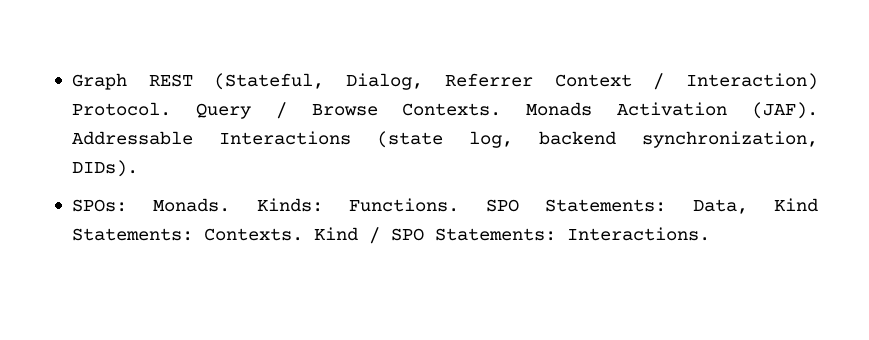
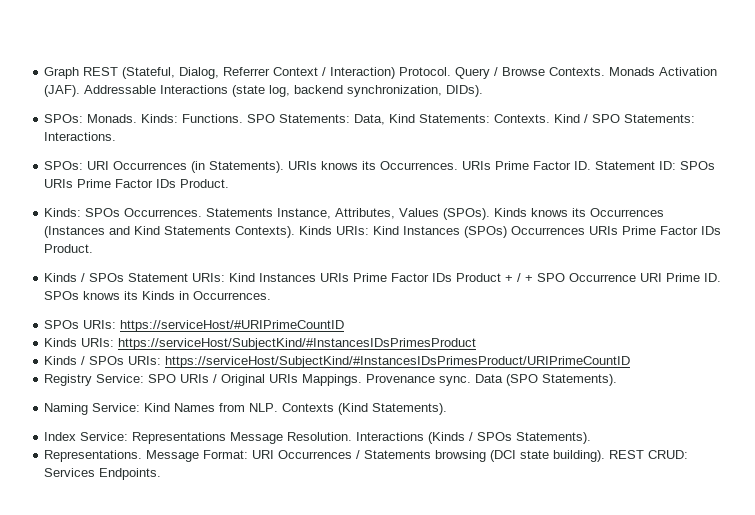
+ SPOs: URI Occurrences (in Statements). URIs knows its Occurrences. URIs Prime Factor ID. Statement ID: SPOs URIs Prime Factor IDs Product.
+ Kinds: SPOs Occurrences. Statements Instance, Attributes, Values (SPOs). Kinds knows its Occurrences (Instances and Kind Statements Contexts). Kinds URIs: Kind Instances (SPOs) Occurrences URIs Prime Factor IDs Product.
+ Kinds / SPOs Statement URIs: Kind Instances URIs Prime Factor IDs Product + / + SPO Occurrence URI Prime ID. SPOs knows its Kinds in Occurrences.
+ SPOs URIs: https://serviceHost/#URIPrimeCountID
+ Kinds URIs: https://serviceHost/SubjectKind/#InstancesIDsPrimesProduct
+ Kinds / SPOs URIs: https://serviceHost/SubjectKind/#InstancesIDsPrimesProduct/URIPrimeCountID
+ Registry Service: SPO URIs / Original URIs Mappings. Provenance sync. Data (SPO Statements).
+ Naming Service: Kind Names from NLP. Contexts (Kind Statements).
+ Index Service: Representations Message Resolution. Interactions (Kinds / SPOs Statements).
+ Representations. Message Format: URI Occurrences / Statements browsing (DCI state building). REST CRUD: Services Endpoints.

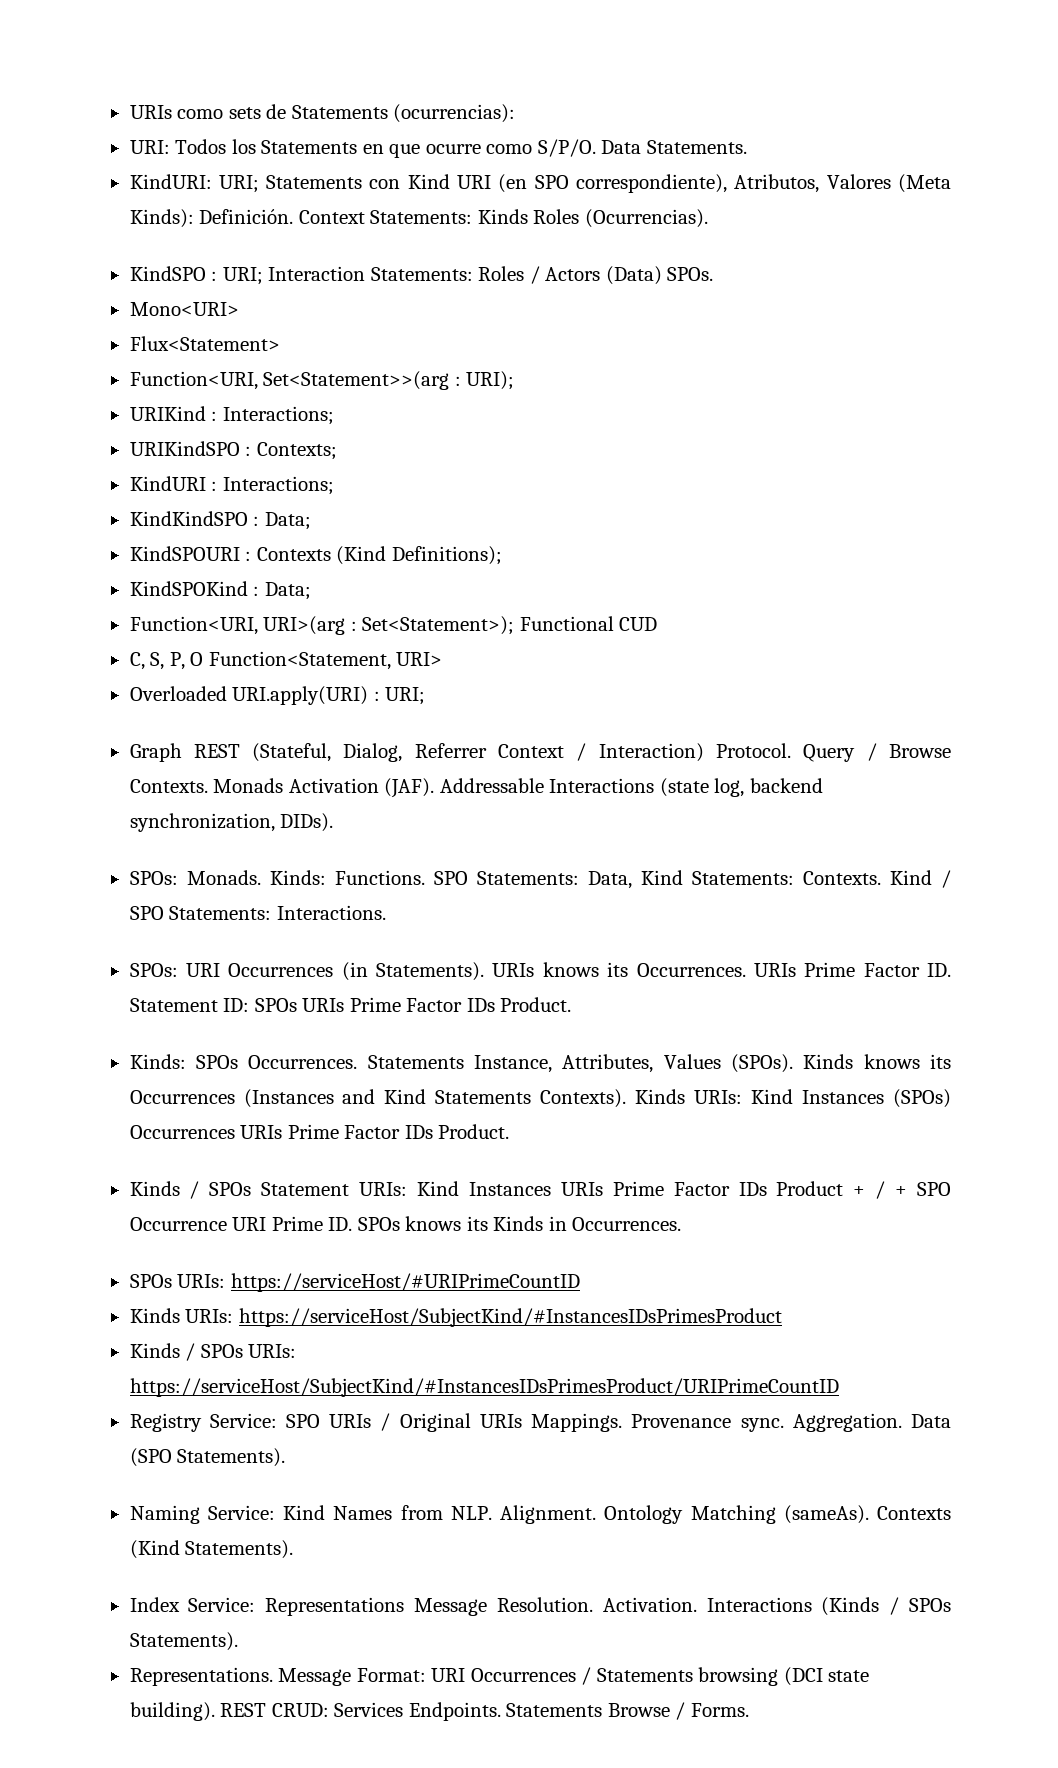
+ URIs como sets de Statements (ocurrencias):
+ URI: Todos los Statements en que ocurre como S/P/O. Data Statements.
+ KindURI: URI; Statements con Kind URI (en SPO correspondiente), Atributos, Valores (Meta Kinds): Definición. Context Statements: Kinds Roles (Ocurrencias).
+ KindSPO : URI; Interaction Statements: Roles / Actors (Data) SPOs.
+ Mono<URI>
+ Flux<Statement>
+ Function<URI, Set<Statement>>(arg : URI);
+ URIKind : Interactions;
+ URIKindSPO : Contexts;
+ KindURI : Interactions;
+ KindKindSPO : Data;
+ KindSPOURI : Contexts (Kind Definitions);
+ KindSPOKind : Data;
+ Function<URI, URI>(arg : Set<Statement>); Functional CUD
+ C, S, P, O Function<Statement, URI>
+ Overloaded URI.apply(URI) : URI;
+ Aggregation.
- Naming Service: Kind Names from NLP. Contexts (Kind Statements).
+ Naming Service: Kind Names from NLP. Alignment. Ontology Matching (sameAs). Contexts (Kind Statements).
+ Activation.
+ Statements Browse / Forms.

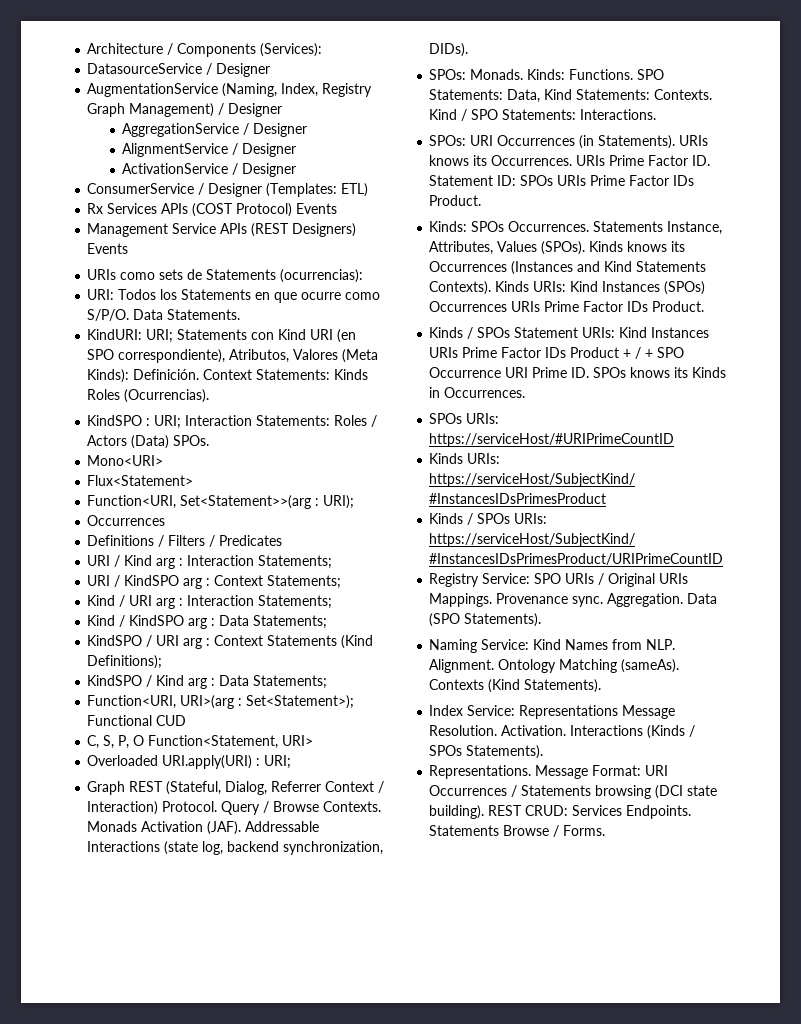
+ Architecture / Components (Services):
+ DatasourceService / Designer
+ AugmentationService (Naming, Index, Registry Graph Management) / Designer
+ AggregationService / Designer
+ AlignmentService / Designer
+ ActivationService / Designer
+ ConsumerService / Designer (Templates: ETL)
+ Rx Services APIs (COST Protocol) Events
+ Management Service APIs (REST Designers) Events
  Function<URI, Set<Statement>>(arg : URI);
- URIKind : Interactions;
- URIKindSPO : Contexts;
- KindURI : Interactions;
- KindKindSPO : Data;
- KindSPOURI : Contexts (Kind Definitions);
- KindSPOKind : Data;
+ Occurrences
+ Definitions / Filters / Predicates
+ URI / Kind arg : Interaction Statements;
+ URI / KindSPO arg : Context Statements;
+ Kind / URI arg : Interaction Statements;
+ Kind / KindSPO arg : Data Statements;
+ KindSPO / URI arg : Context Statements (Kind Definitions);
+ KindSPO / Kind arg : Data Statements;

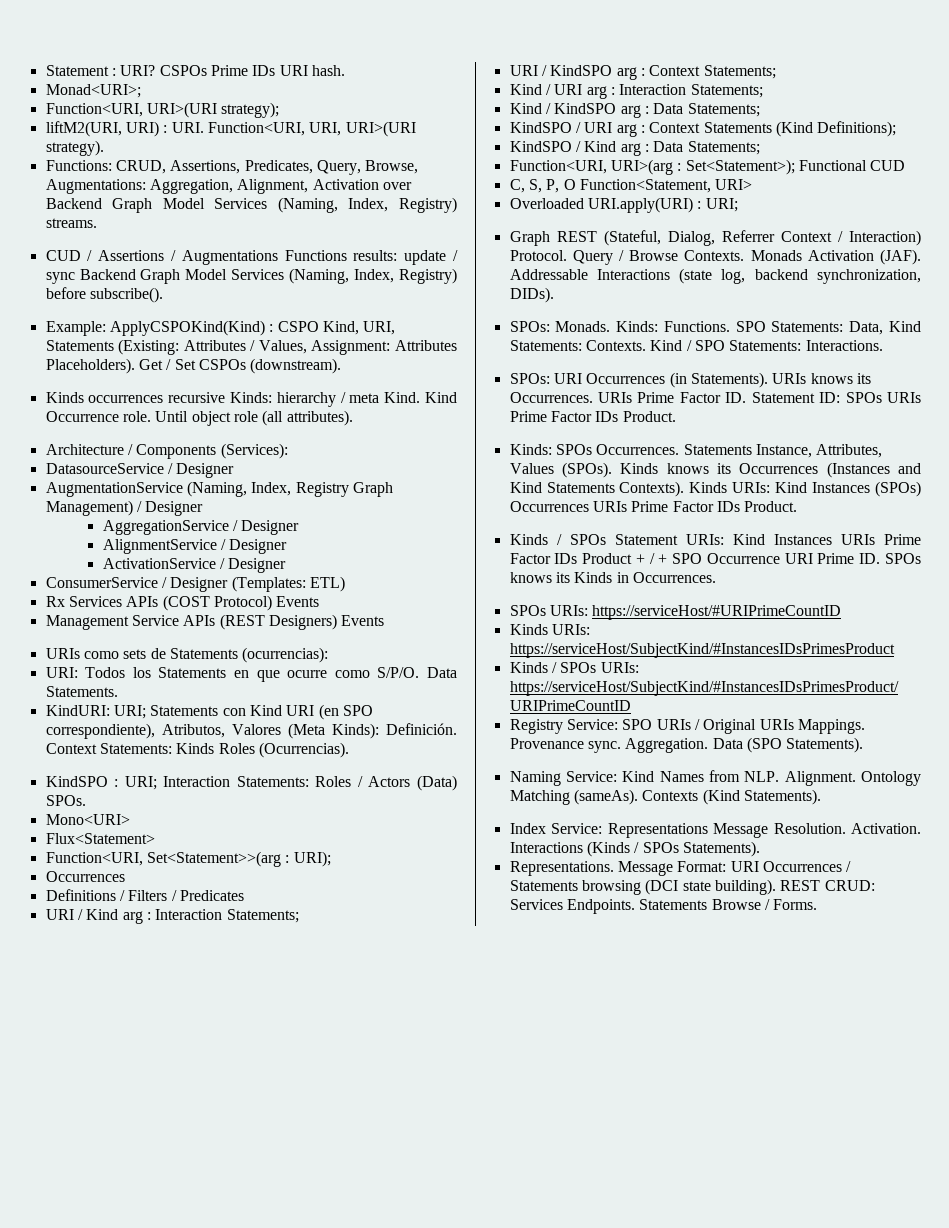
+ Statement : URI? CSPOs Prime IDs URI hash.
+ Monad<URI>;
+ Function<URI, URI>(URI strategy);
+ liftM2(URI, URI) : URI. Function<URI, URI, URI>(URI strategy).
+ Functions: CRUD, Assertions, Predicates, Query, Browse, Augmentations: Aggregation, Alignment, Activation over Backend Graph Model Services (Naming, Index, Registry) streams.
+ CUD / Assertions / Augmentations Functions results: update / sync Backend Graph Model Services (Naming, Index, Registry) before subscribe().
+ Example: ApplyCSPOKind(Kind) : CSPO Kind, URI, Statements (Existing: Attributes / Values, Assignment: Attributes Placeholders). Get / Set CSPOs (downstream).
+ Kinds occurrences recursive Kinds: hierarchy / meta Kind. Kind Occurrence role. Until object role (all attributes).

